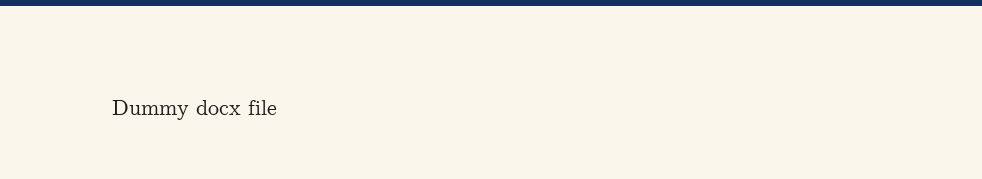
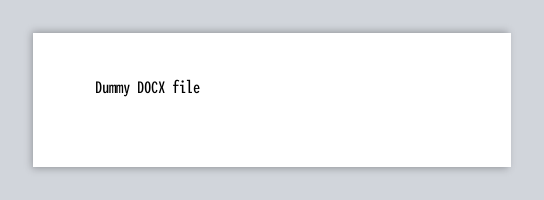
- Dummy docx file
+ Dummy DOCX file

